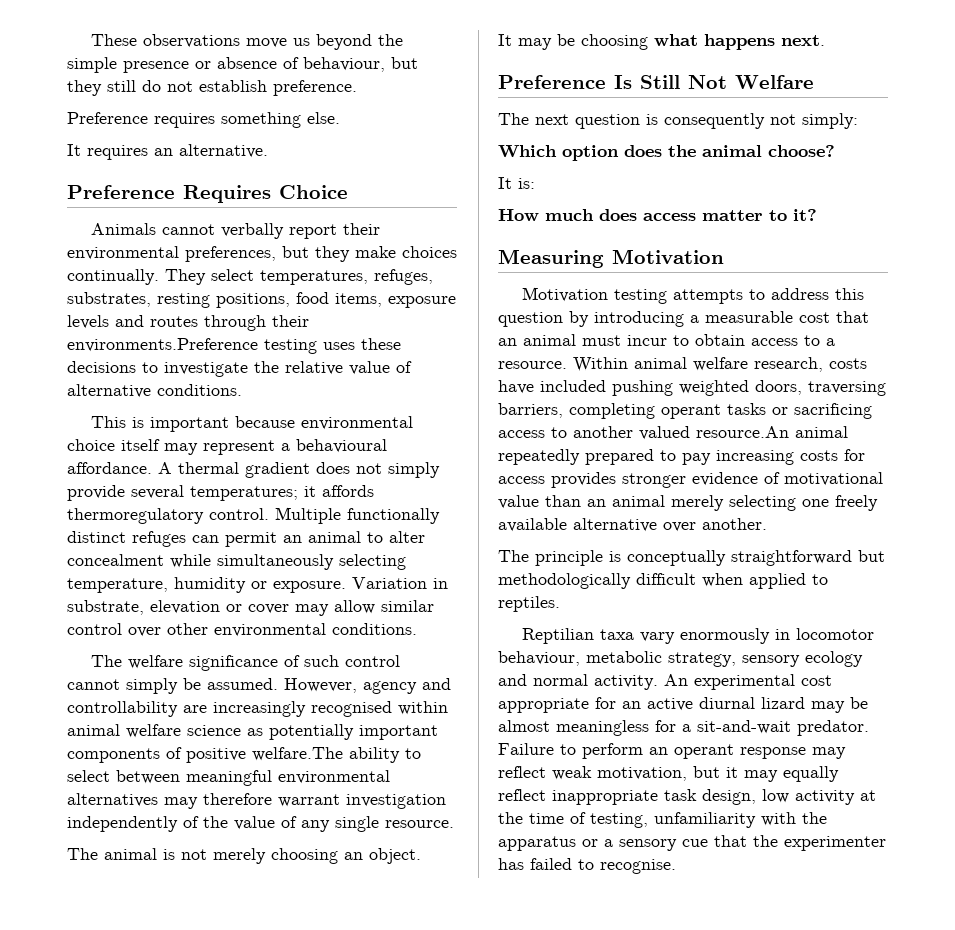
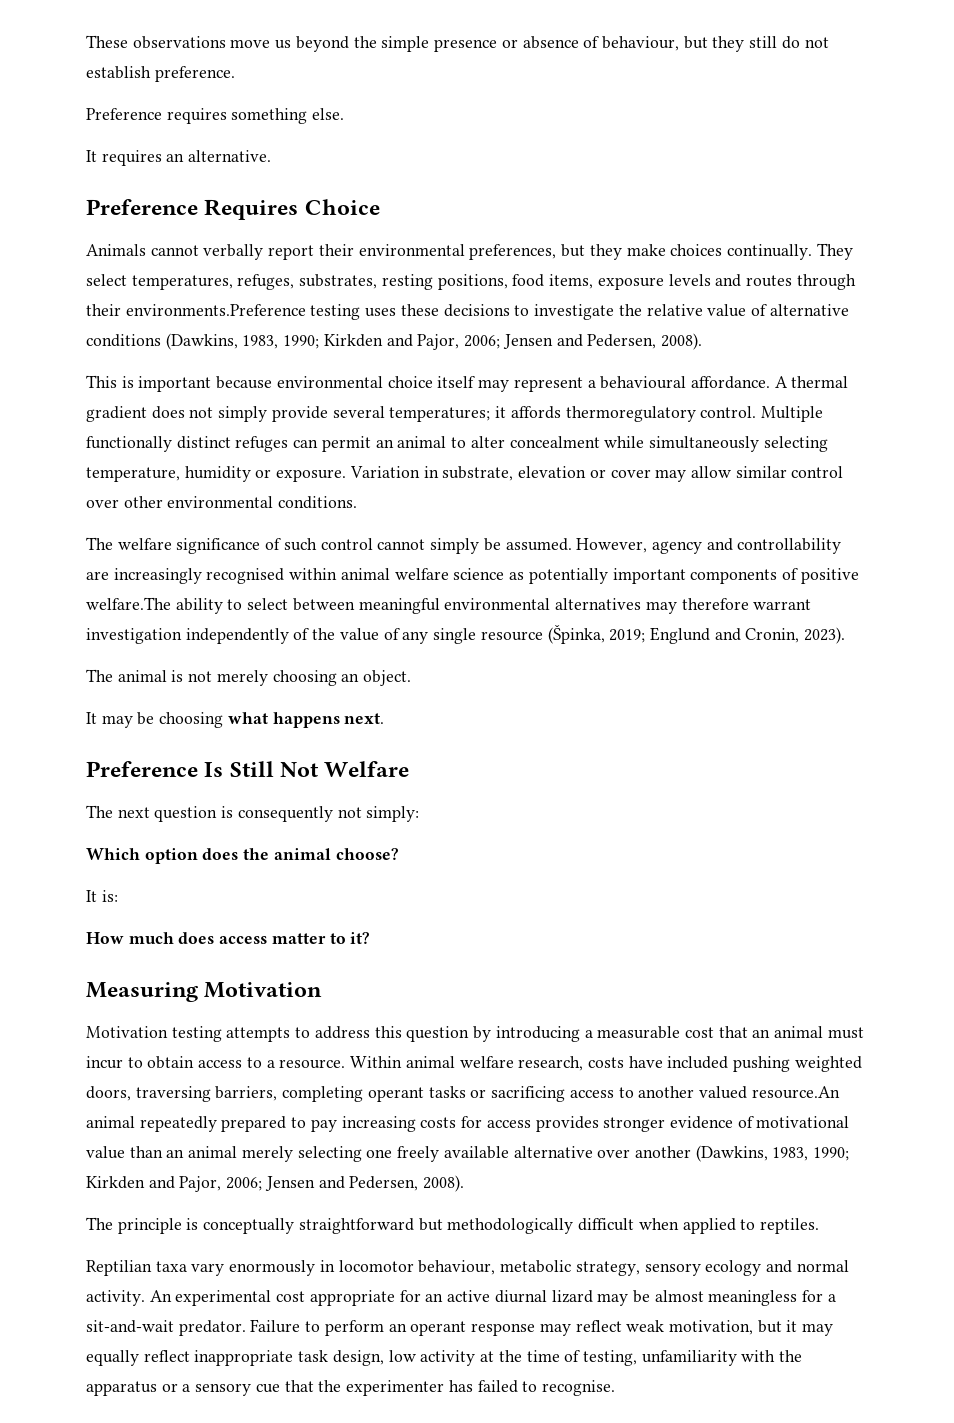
- They select temperatures, refuges, substrates, resting positions, food items, exposure levels and routes through their environments.Preference testing uses these decisions to investigate the relative value of alternative conditions.
+ They select temperatures, refuges, substrates, resting positions, food items, exposure levels and routes through their environments.Preference testing uses these decisions to investigate the relative value of alternative conditions (Dawkins, 1983, 1990; Kirkden and Pajor, 2006; Jensen and Pedersen, 2008).
- However, agency and controllability are increasingly recognised within animal welfare science as potentially important components of positive welfare.The ability to select between meaningful environmental alternatives may therefore warrant investigation independently of the value of any single resource.
+ However, agency and controllability are increasingly recognised within animal welfare science as potentially important components of positive welfare.The ability to select between meaningful environmental alternatives may therefore warrant investigation independently of the value of any single resource (Špinka, 2019; Englund and Cronin, 2023).
- Within animal welfare research, costs have included pushing weighted doors, traversing barriers, completing operant tasks or sacrificing access to another valued resource.An animal repeatedly prepared to pay increasing costs for access provides stronger evidence of motivational value than an animal merely selecting one freely available alternative over another.
+ Within animal welfare research, costs have included pushing weighted doors, traversing barriers, completing operant tasks or sacrificing access to another valued resource.An animal repeatedly prepared to pay increasing costs for access provides stronger evidence of motivational value than an animal merely selecting one freely available alternative over another (Dawkins, 1983, 1990; Kirkden and Pajor, 2006; Jensen and Pedersen, 2008).

